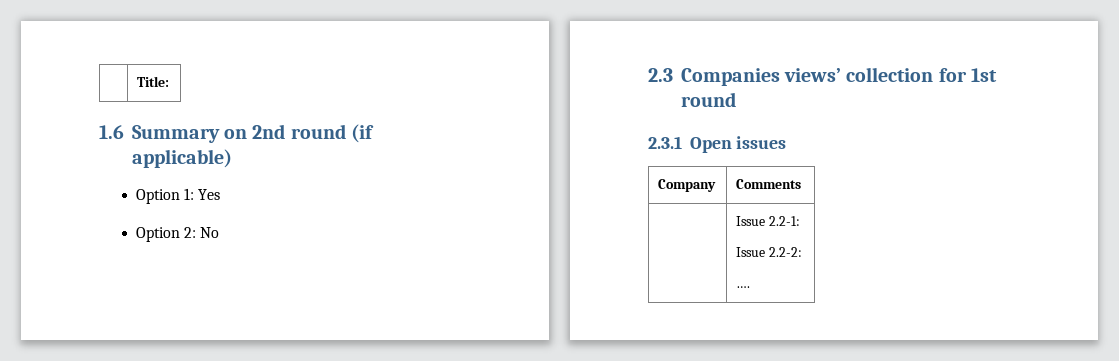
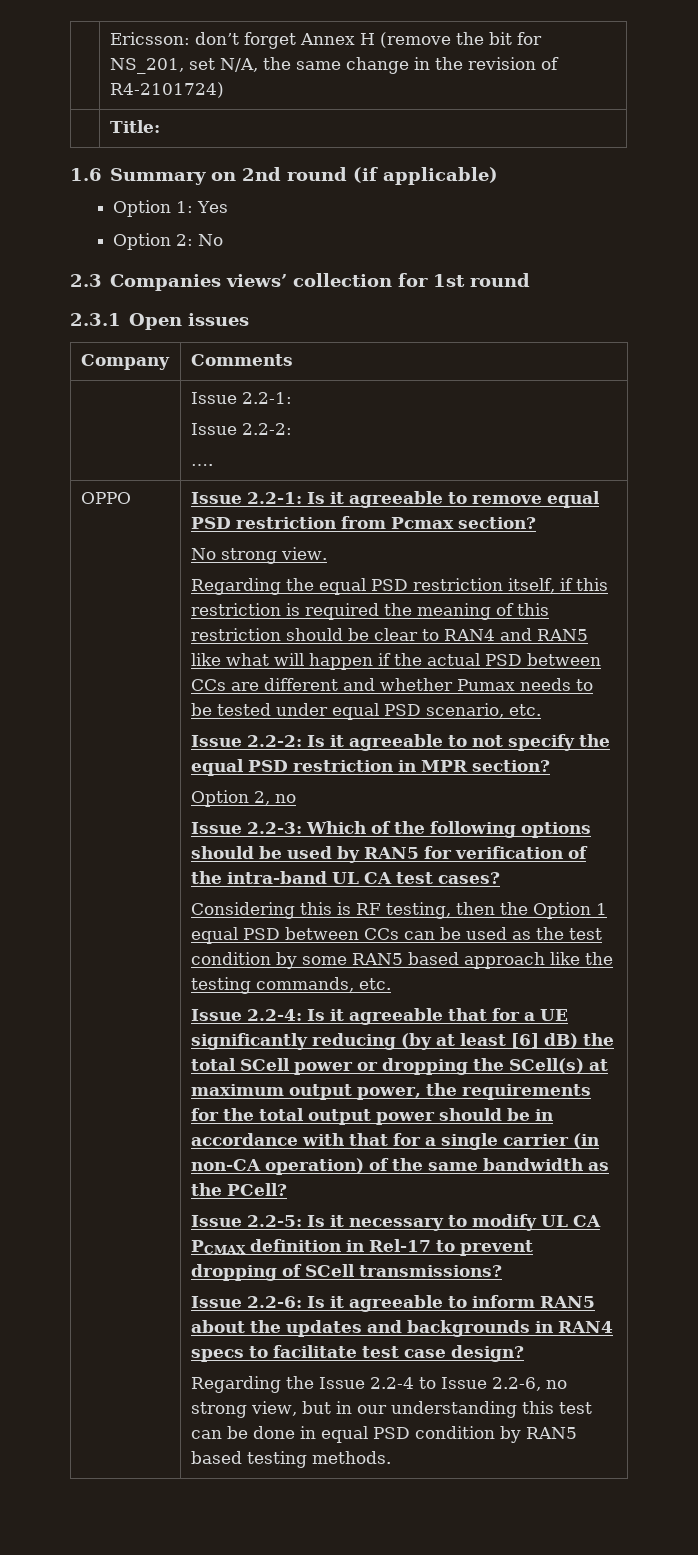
+ | Ericsson: don’t forget Annex H (remove the bit for NS_201, set N/A, the same change in the revision of R4-2101724)
+ OPPO | Issue 2.2-1: Is it agreeable to remove equal PSD restriction from Pcmax section?
+ No strong view.
+ Regarding the equal PSD restriction itself, if this restriction is required the meaning of this restriction should be clear to RAN4 and RAN5 like what will happen if the actual PSD between CCs are different and whether Pumax needs to be tested under equal PSD scenario, etc.
+ Issue 2.2-2: Is it agreeable to not specify the equal PSD restriction in MPR section?
+ Option 2, no
+ Issue 2.2-3: Which of the following options should be used by RAN5 for verification of the intra-band UL CA test cases?
+ Considering this is RF testing, then the Option 1 equal PSD between CCs can be used as the test condition by some RAN5 based approach like the testing commands, etc.
+ Issue 2.2-4: Is it agreeable that for a UE significantly reducing (by at least [6] dB) the total SCell power or dropping the SCell(s) at maximum output power, the requirements for the total output power should be in accordance with that for a single carrier (in non-CA operation) of the same bandwidth as the PCell?
+ Issue 2.2-5: Is it necessary to modify UL CA PCMAX definition in Rel-17 to prevent dropping of SCell transmissions?
+ Issue 2.2-6: Is it agreeable to inform RAN5 about the updates and backgrounds in RAN4 specs to facilitate test case design?
+ Regarding the Issue 2.2-4 to Issue 2.2-6, no strong view, but in our understanding this test can be done in equal PSD condition by RAN5 based testing methods.

